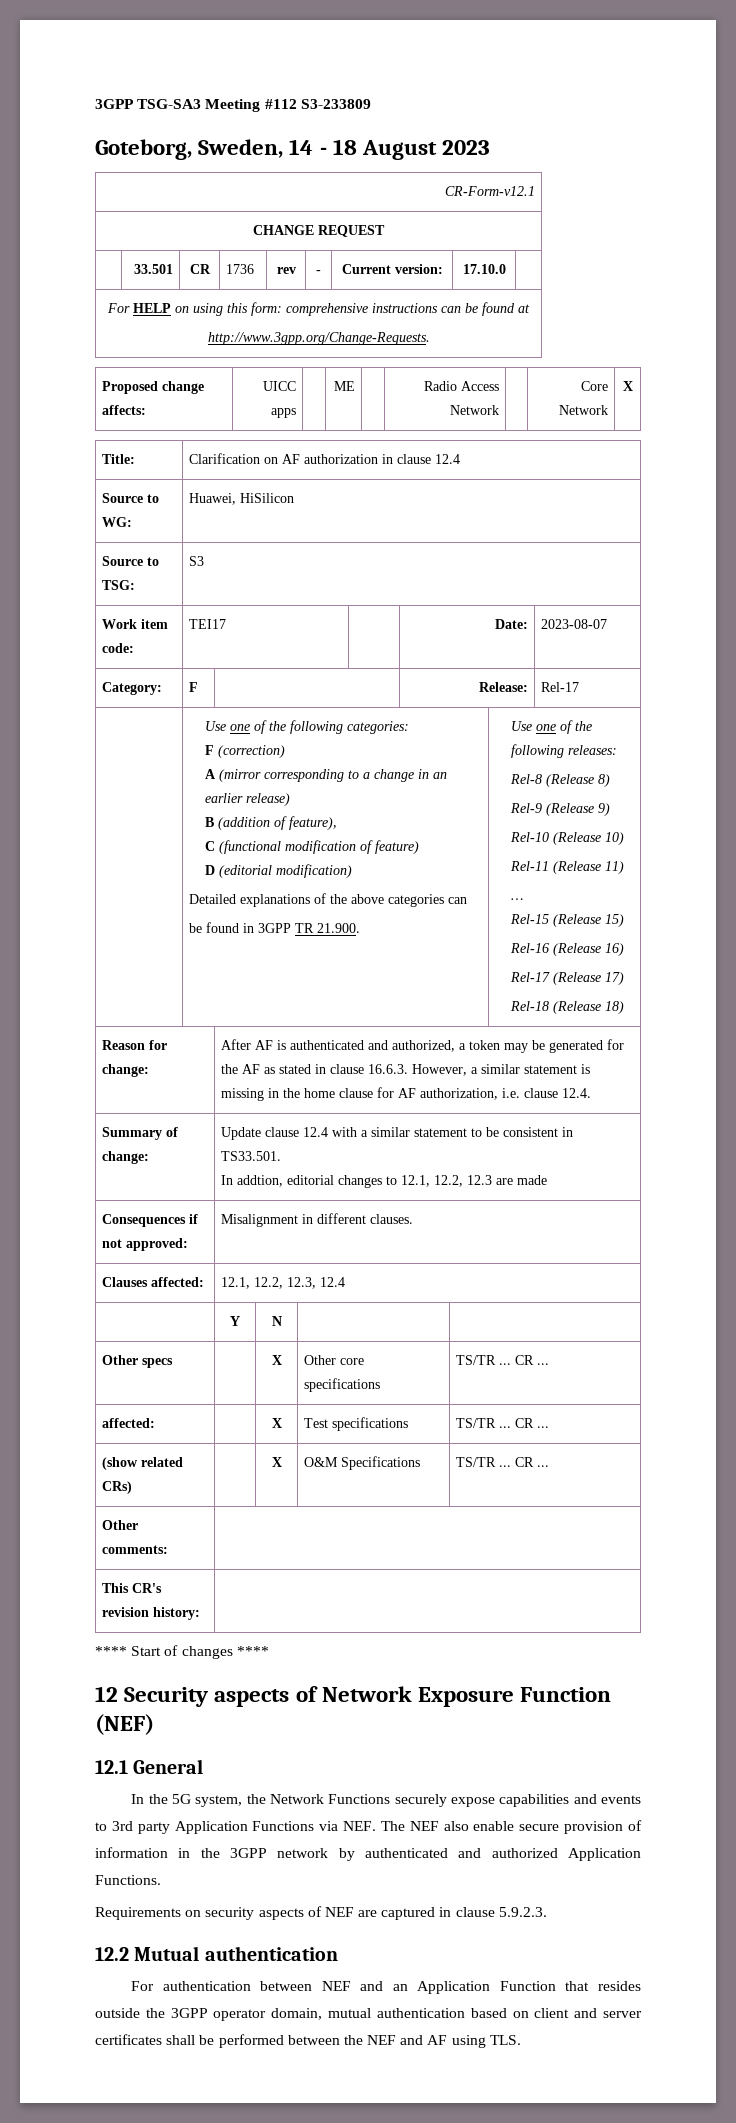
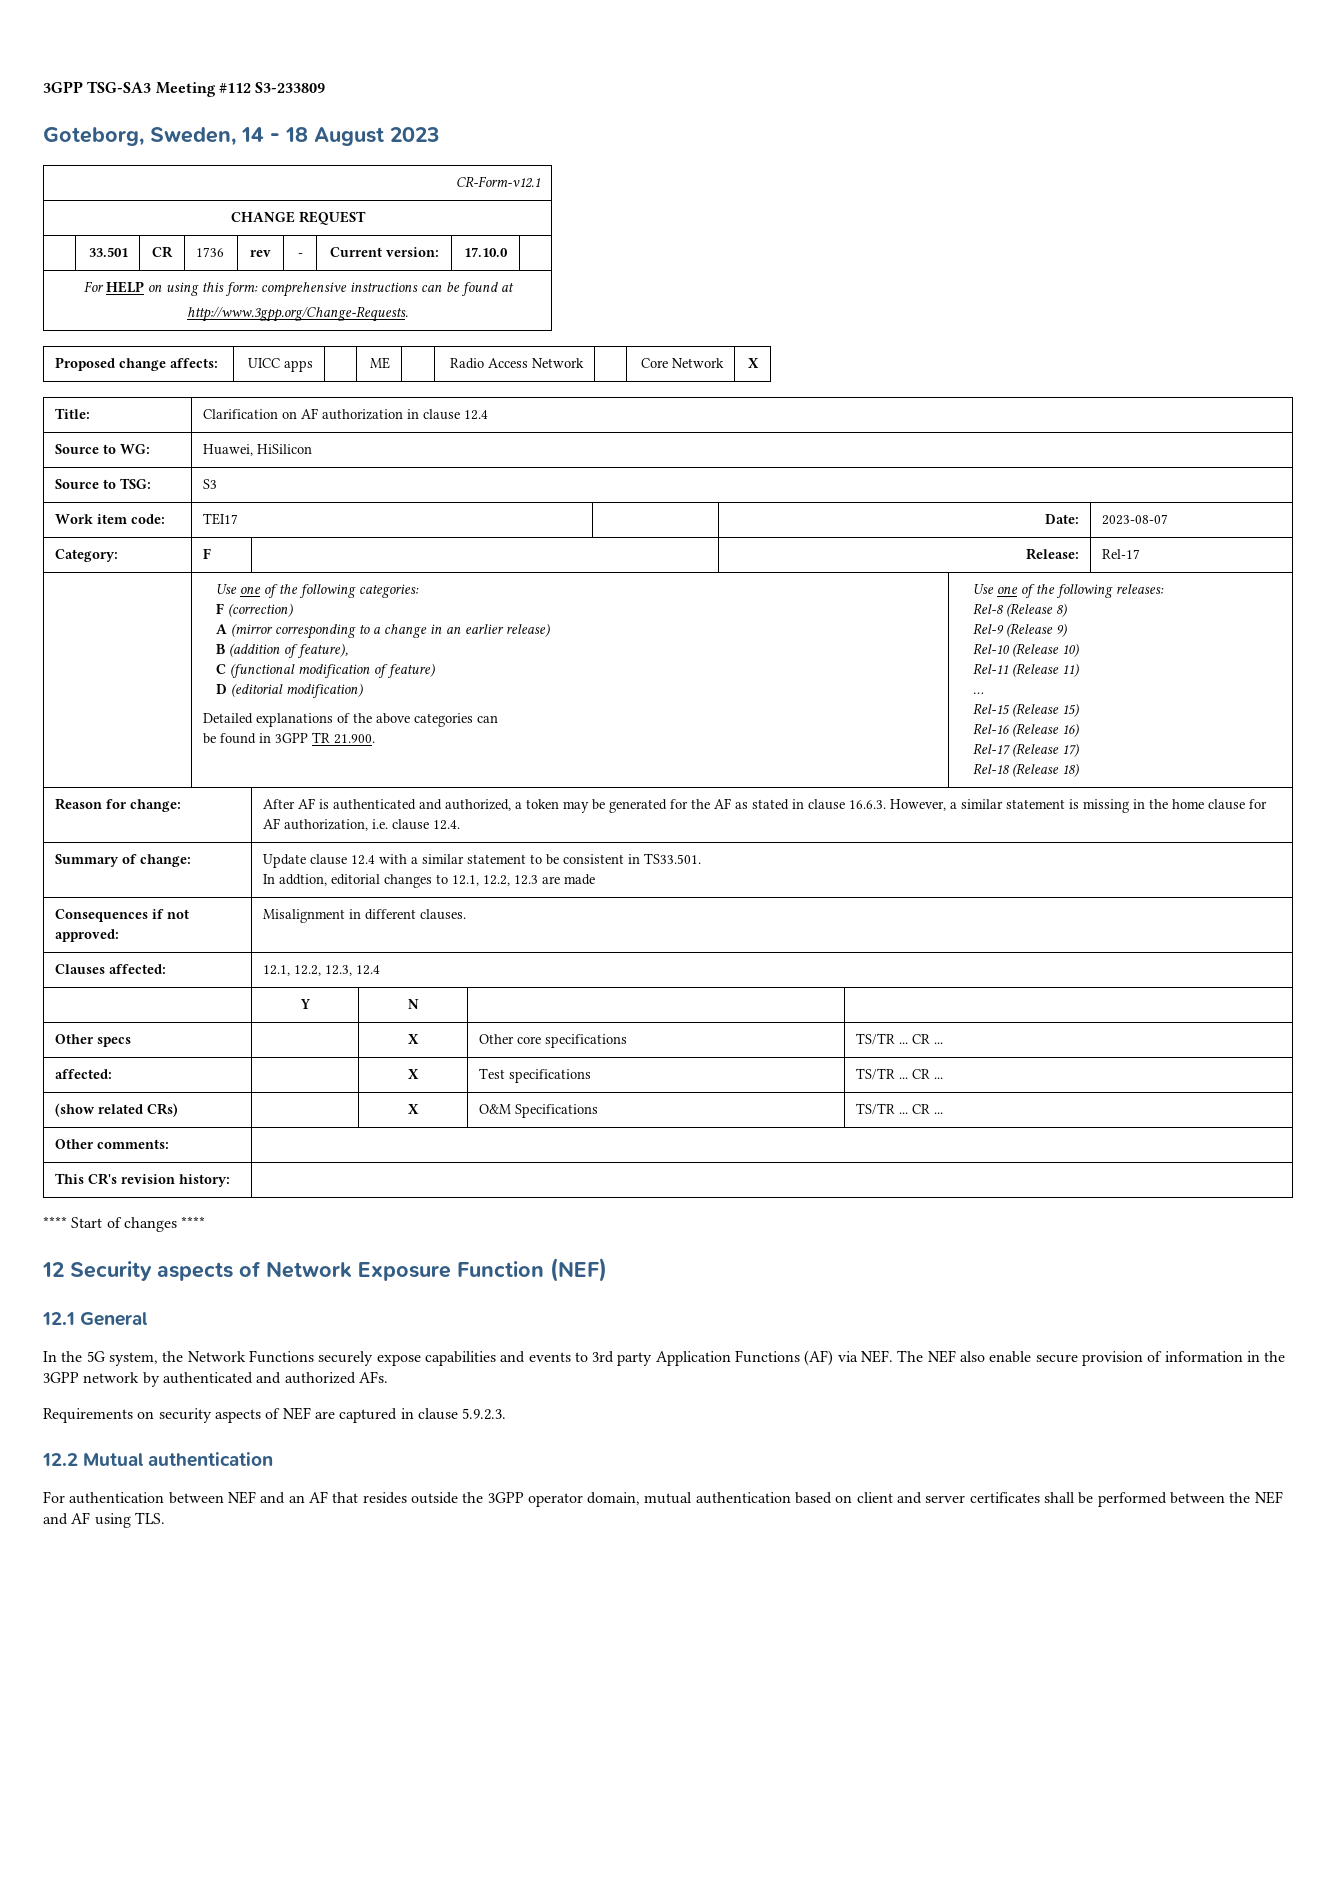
- In the 5G system, the Network Functions securely expose capabilities and events to 3rd party Application Functions via NEF. The NEF also enable secure provision of information in the 3GPP network by authenticated and authorized Application Functions.
+ In the 5G system, the Network Functions securely expose capabilities and events to 3rd party Application Functions (AF) via NEF. The NEF also enable secure provision of information in the 3GPP network by authenticated and authorized AFs.
- For authentication between NEF and an Application Function that resides outside the 3GPP operator domain, mutual authentication based on client and server certificates shall be performed between the NEF and AF using TLS.
+ For authentication between NEF and an AF that resides outside the 3GPP operator domain, mutual authentication based on client and server certificates shall be performed between the NEF and AF using TLS.

